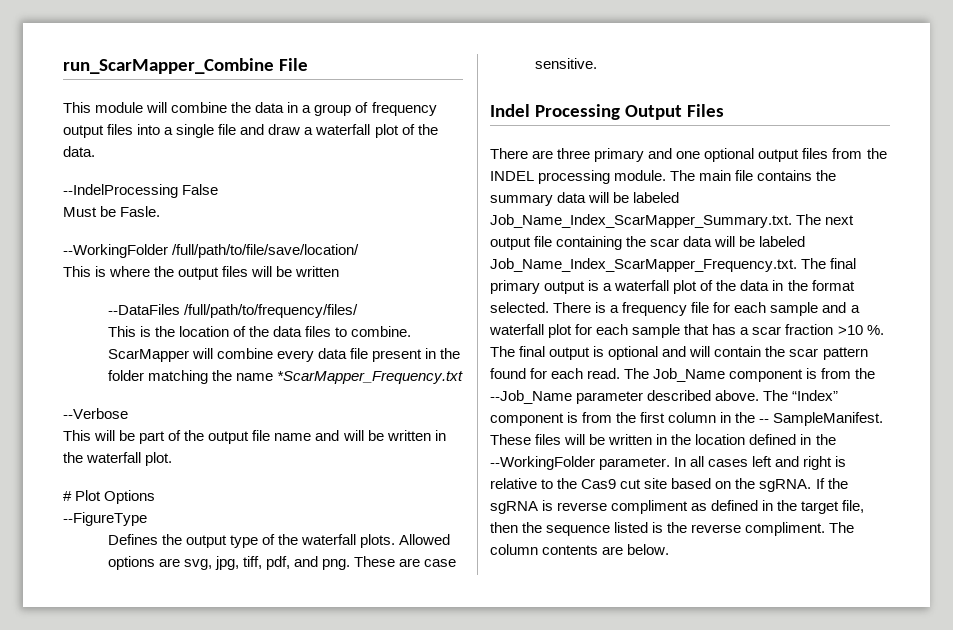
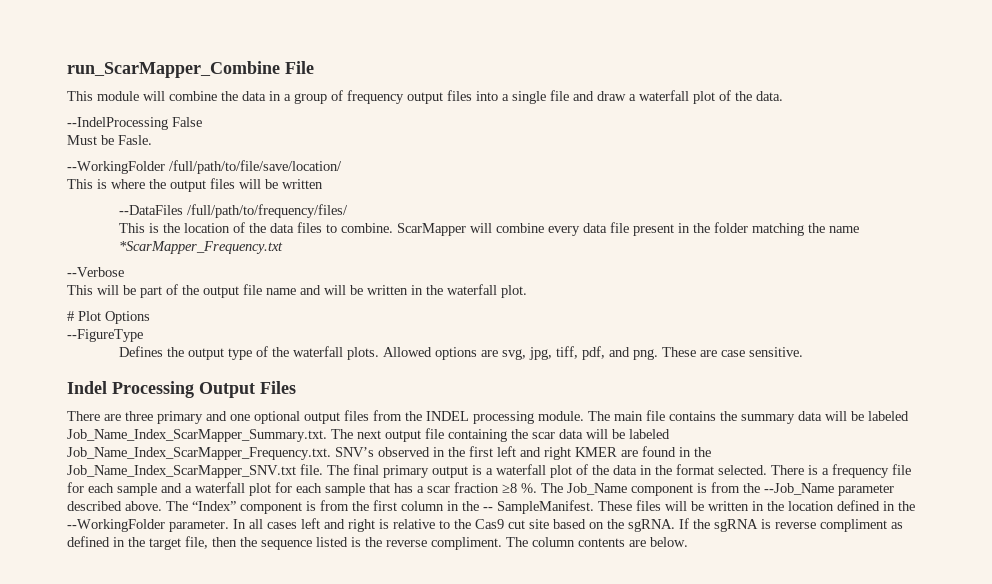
- The main file contains the summary data will be labeled Job_Name_Index_ScarMapper_Summary.txt. The next output file containing the scar data will be labeled Job_Name_Index_ScarMapper_Frequency.txt. The final primary output is a waterfall plot of the data in the format selected.
+ The main file contains the summary data will be labeled Job_Name_Index_ScarMapper_Summary.txt. The next output file containing the scar data will be labeled Job_Name_Index_ScarMapper_Frequency.txt. SNV’s observed in the first left and right KMER are found in the Job_Name_Index_ScarMapper_SNV.txt file. The final primary output is a waterfall plot of the data in the format selected.
- There is a frequency file for each sample and a waterfall plot for each sample that has a scar fraction >10 %.
+ There is a frequency file for each sample and a waterfall plot for each sample that has a scar fraction ≥8 %.
- The final output is optional and will contain the scar pattern found for each read. The Job_Name component is from the --Job_Name parameter described above.
+ The Job_Name component is from the --Job_Name parameter described above.

